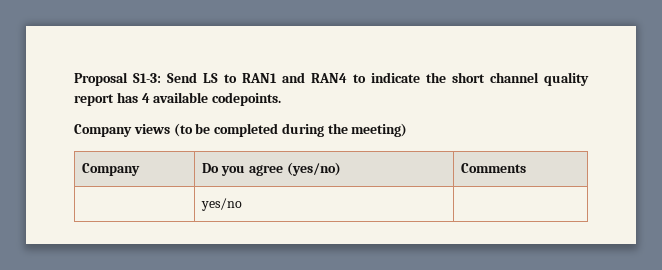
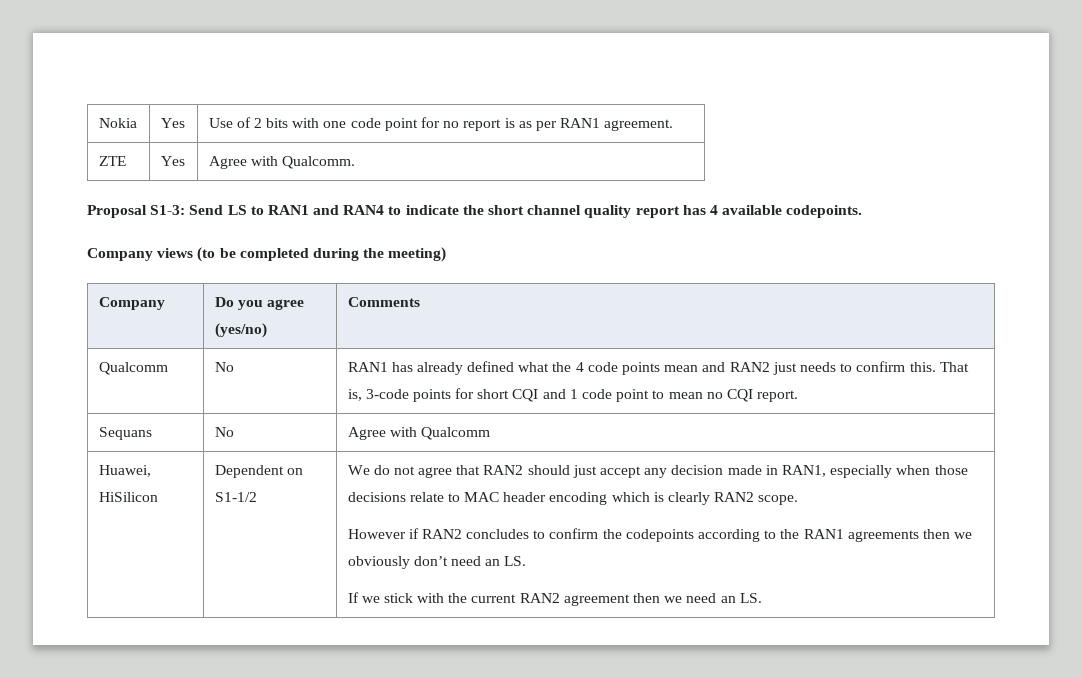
+ Nokia | Yes | Use of 2 bits with one code point for no report is as per RAN1 agreement.
+ ZTE | Yes | Agree with Qualcomm.
- | yes/no |
+ Qualcomm | No | RAN1 has already defined what the 4 code points mean and RAN2 just needs to confirm this. That is, 3-code points for short CQI and 1 code point to mean no CQI report.
+ Sequans | No | Agree with Qualcomm
+ Huawei, HiSilicon | Dependent on S1-1/2 | We do not agree that RAN2 should just accept any decision made in RAN1, especially when those decisions relate to MAC header encoding which is clearly RAN2 scope.
+ However if RAN2 concludes to confirm the codepoints according to the RAN1 agreements then we obviously don’t need an LS.
+ If we stick with the current RAN2 agreement then we need an LS.

